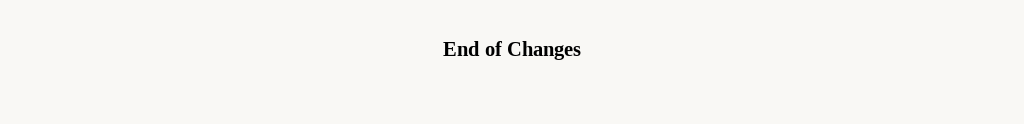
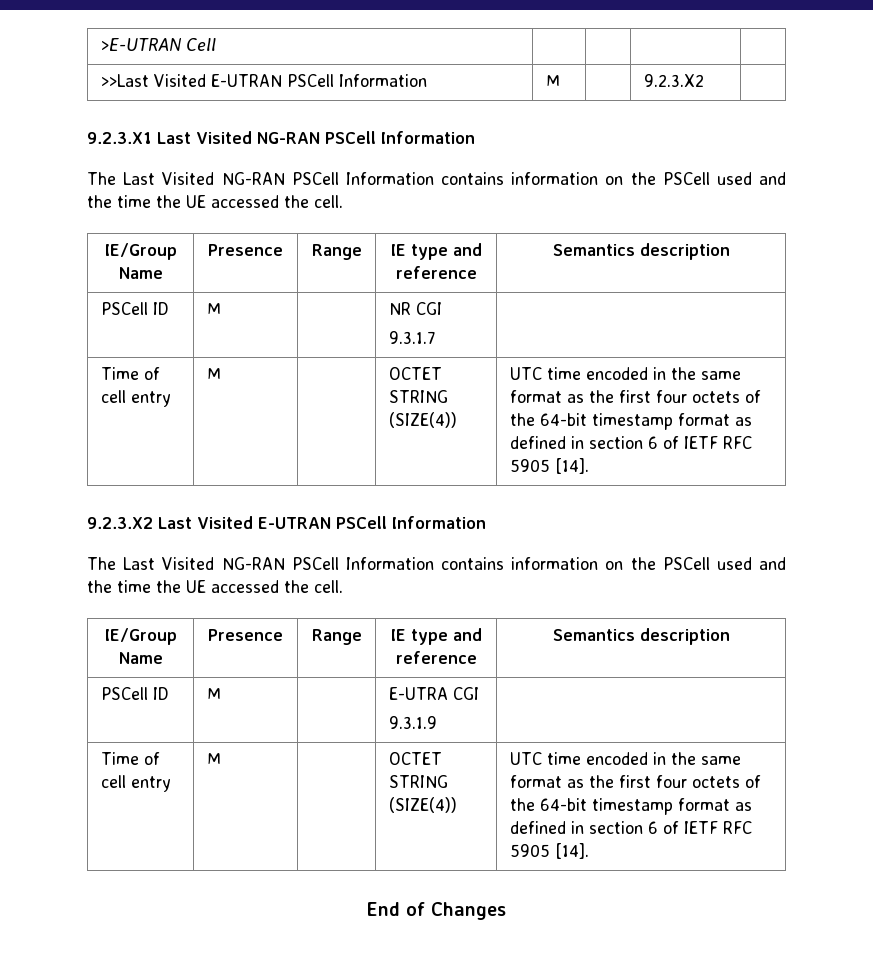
+ >E-UTRAN Cell | | | |
+ >>Last Visited E-UTRAN PSCell Information | M | | 9.2.3.X2 |
+ 9.2.3.X1 Last Visited NG-RAN PSCell Information
+ The Last Visited NG-RAN PSCell Information contains information on the PSCell used and the time the UE accessed the cell.
+ IE/Group Name | Presence | Range | IE type and reference | Semantics description
+ PSCell ID | M | | NR CGI
+ 9.3.1.7 |
+ Time of cell entry | M | | OCTET STRING (SIZE(4)) | UTC time encoded in the same format as the first four octets of the 64-bit timestamp format as defined in section 6 of IETF RFC 5905 [14].
+ 9.2.3.X2 Last Visited E-UTRAN PSCell Information
+ The Last Visited NG-RAN PSCell Information contains information on the PSCell used and the time the UE accessed the cell.
+ IE/Group Name | Presence | Range | IE type and reference | Semantics description
+ PSCell ID | M | | E-UTRA CGI
+ 9.3.1.9 |
+ Time of cell entry | M | | OCTET STRING (SIZE(4)) | UTC time encoded in the same format as the first four octets of the 64-bit timestamp format as defined in section 6 of IETF RFC 5905 [14].

